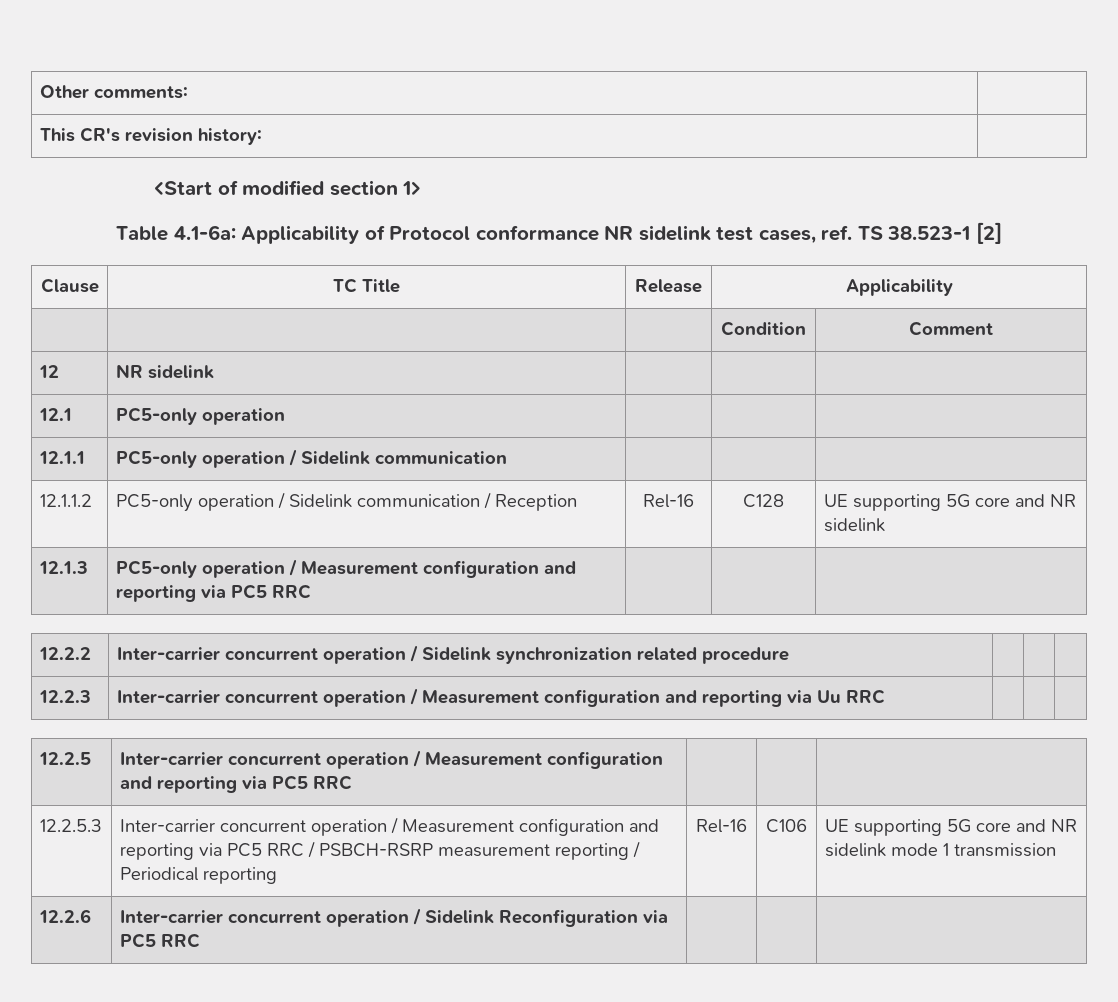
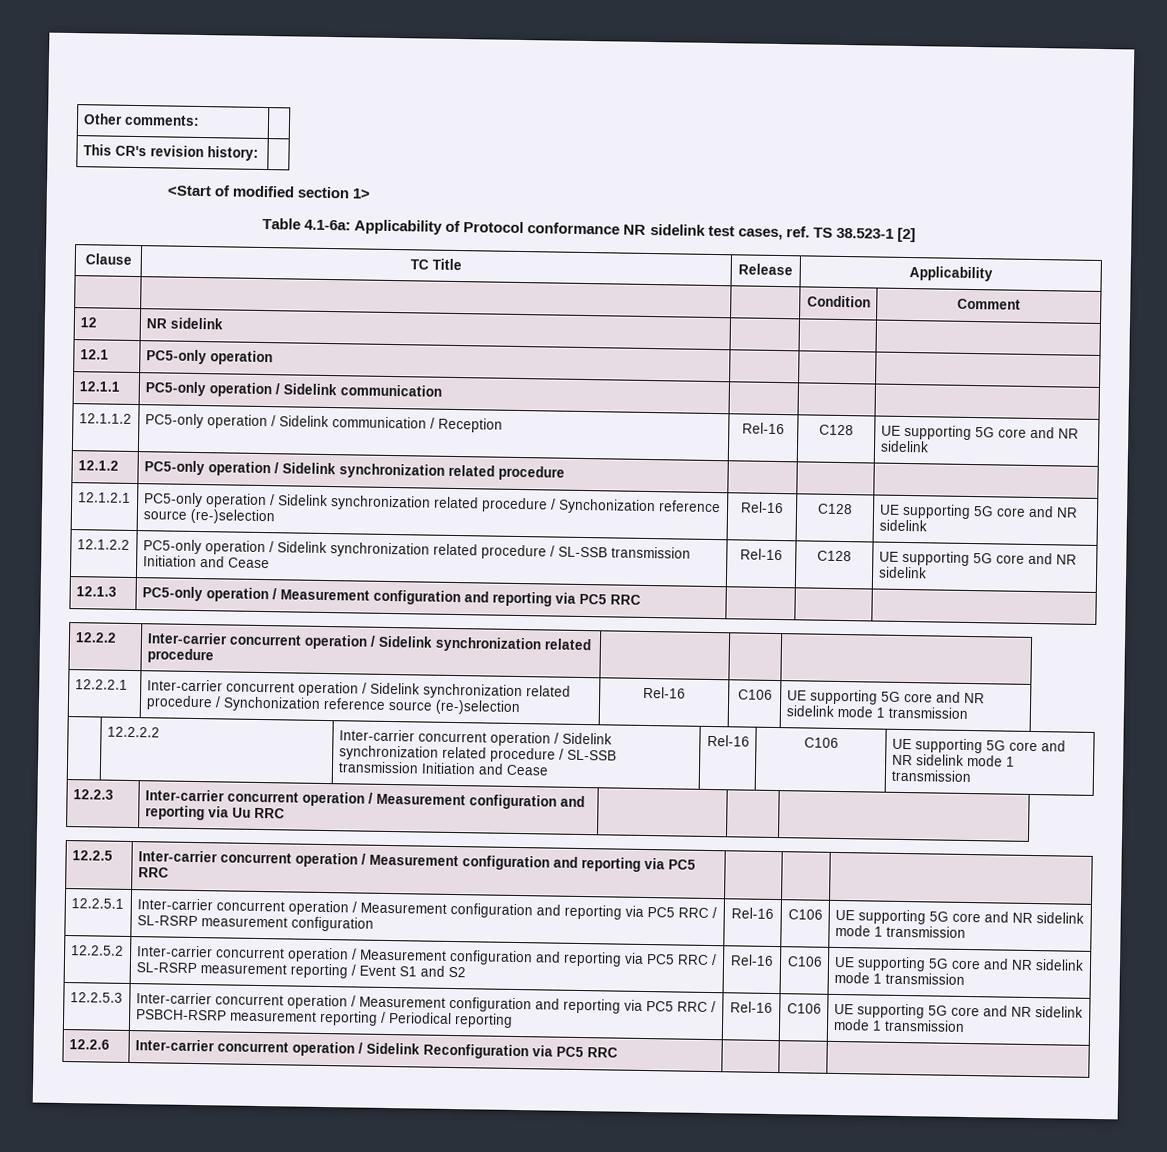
+ 12.1.2 | PC5-only operation / Sidelink synchronization related procedure | | |
+ 12.1.2.1 | PC5-only operation / Sidelink synchronization related procedure / Synchonization reference source (re-)selection | Rel-16 | C128 | UE supporting 5G core and NR sidelink
+ 12.1.2.2 | PC5-only operation / Sidelink synchronization related procedure / SL-SSB transmission Initiation and Cease | Rel-16 | C128 | UE supporting 5G core and NR sidelink
+ 12.2.2.1 | Inter-carrier concurrent operation / Sidelink synchronization related procedure / Synchonization reference source (re-)selection | Rel-16 | C106 | UE supporting 5G core and NR sidelink mode 1 transmission
+ | 12.2.2.2 | Inter-carrier concurrent operation / Sidelink synchronization related procedure / SL-SSB transmission Initiation and Cease | Rel-16 | C106 | UE supporting 5G core and NR sidelink mode 1 transmission
+ 12.2.5.1 | Inter-carrier concurrent operation / Measurement configuration and reporting via PC5 RRC / SL-RSRP measurement configuration | Rel-16 | C106 | UE supporting 5G core and NR sidelink mode 1 transmission
+ 12.2.5.2 | Inter-carrier concurrent operation / Measurement configuration and reporting via PC5 RRC / SL-RSRP measurement reporting / Event S1 and S2 | Rel-16 | C106 | UE supporting 5G core and NR sidelink mode 1 transmission

